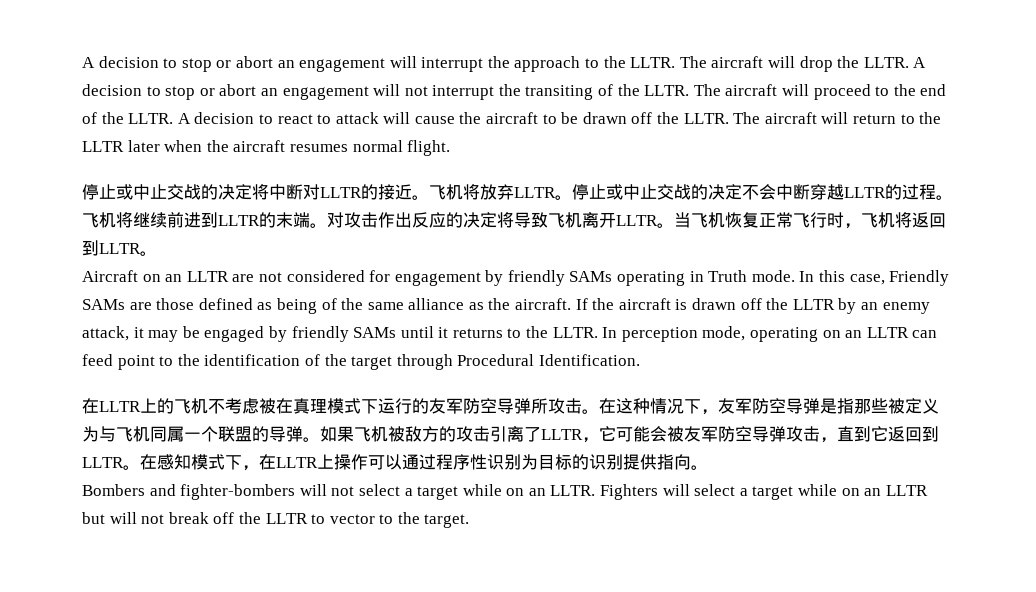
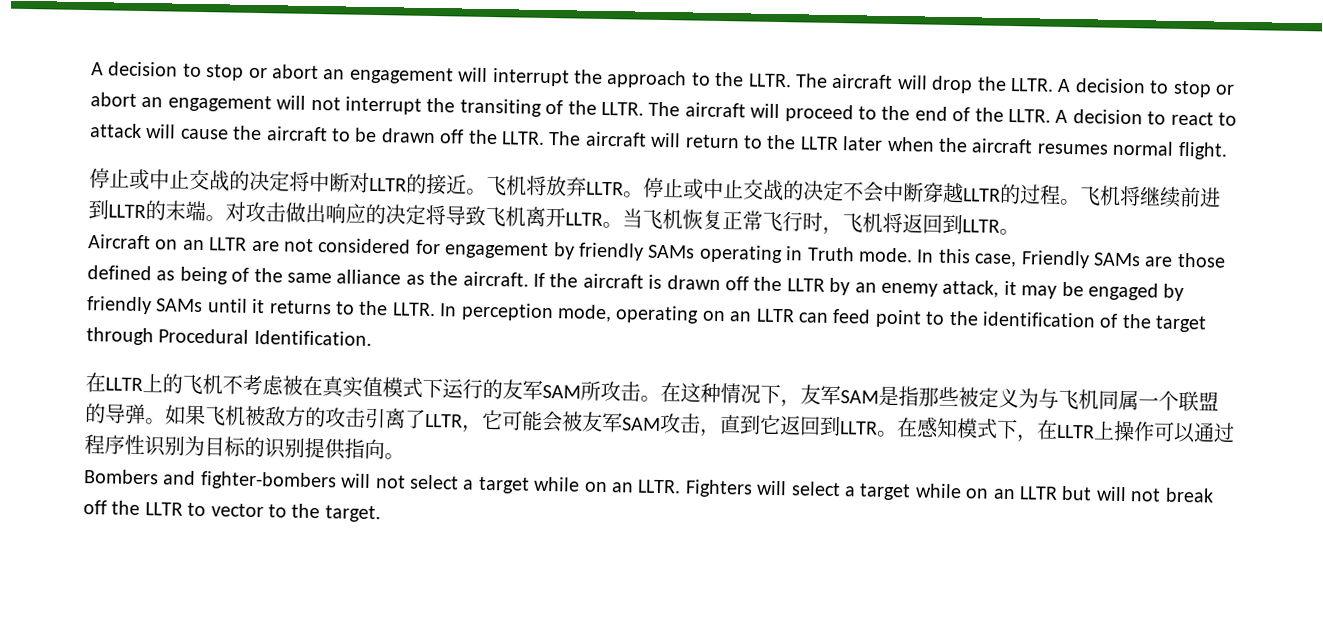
- 对攻击作出反应的决定将导致飞机离开LLTR。
+ 对攻击做出响应的决定将导致飞机离开LLTR。
- 在LLTR上的飞机不考虑被在真理模式下运行的友军防空导弹所攻击。
+ 在LLTR上的飞机不考虑被在真实值模式下运行的友军SAM所攻击。
- 在这种情况下，友军防空导弹是指那些被定义为与飞机同属一个联盟的导弹。
+ 在这种情况下，友军SAM是指那些被定义为与飞机同属一个联盟的导弹。
- 如果飞机被敌方的攻击引离了LLTR，它可能会被友军防空导弹攻击，直到它返回到LLTR。
+ 如果飞机被敌方的攻击引离了LLTR，它可能会被友军SAM攻击，直到它返回到LLTR。

